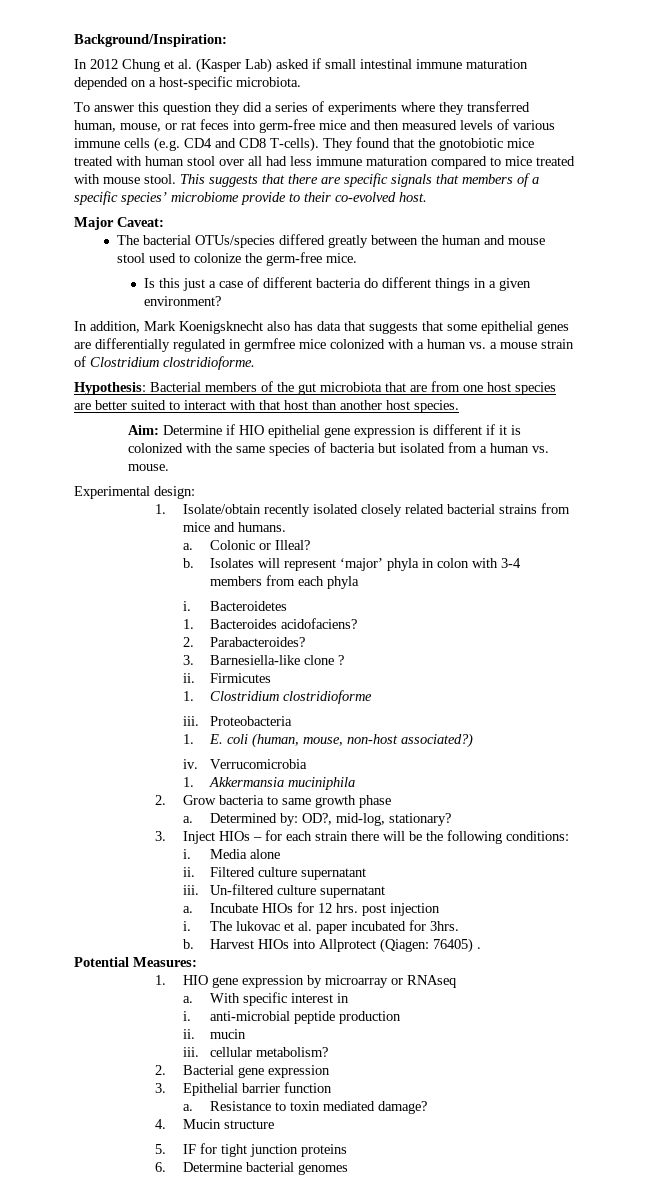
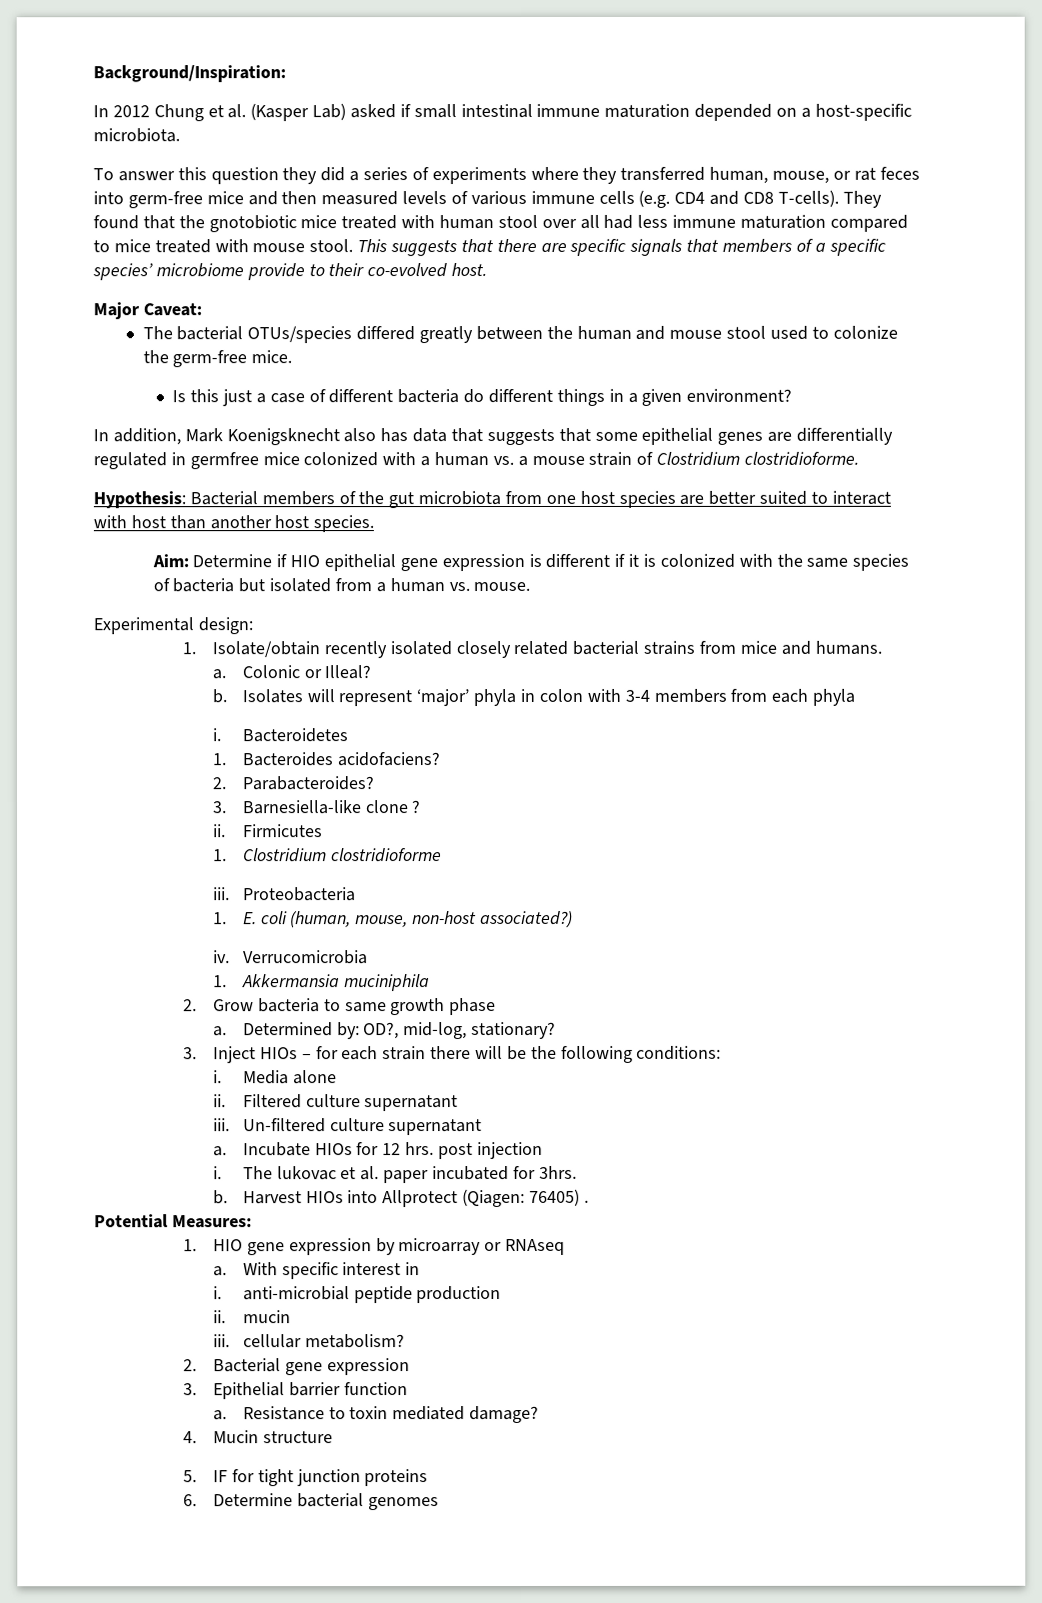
- Hypothesis: Bacterial members of the gut microbiota that are from one host species are better suited to interact with that host than another host species.
+ Hypothesis: Bacterial members of the gut microbiota from one host species are better suited to interact with host than another host species.

